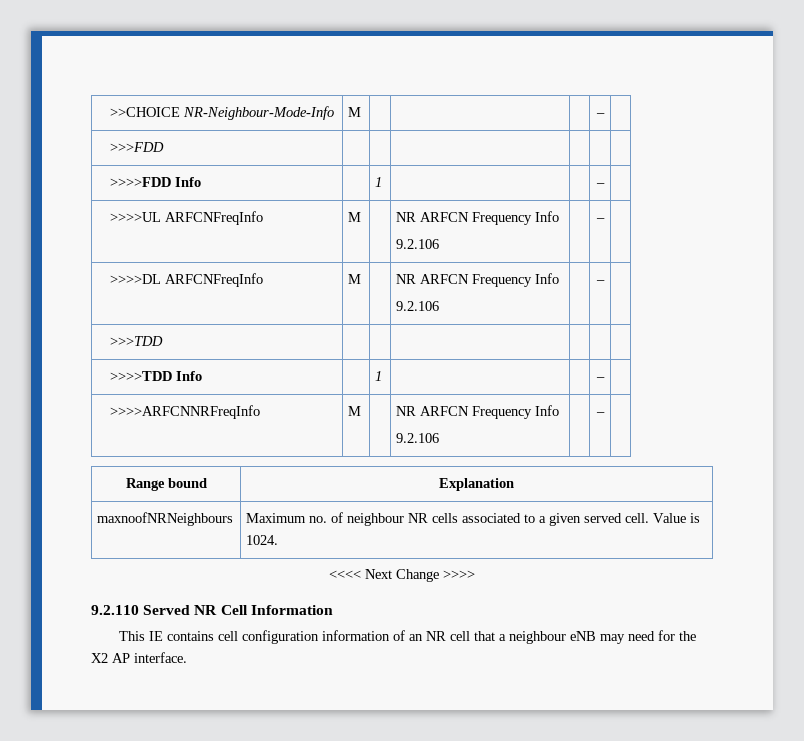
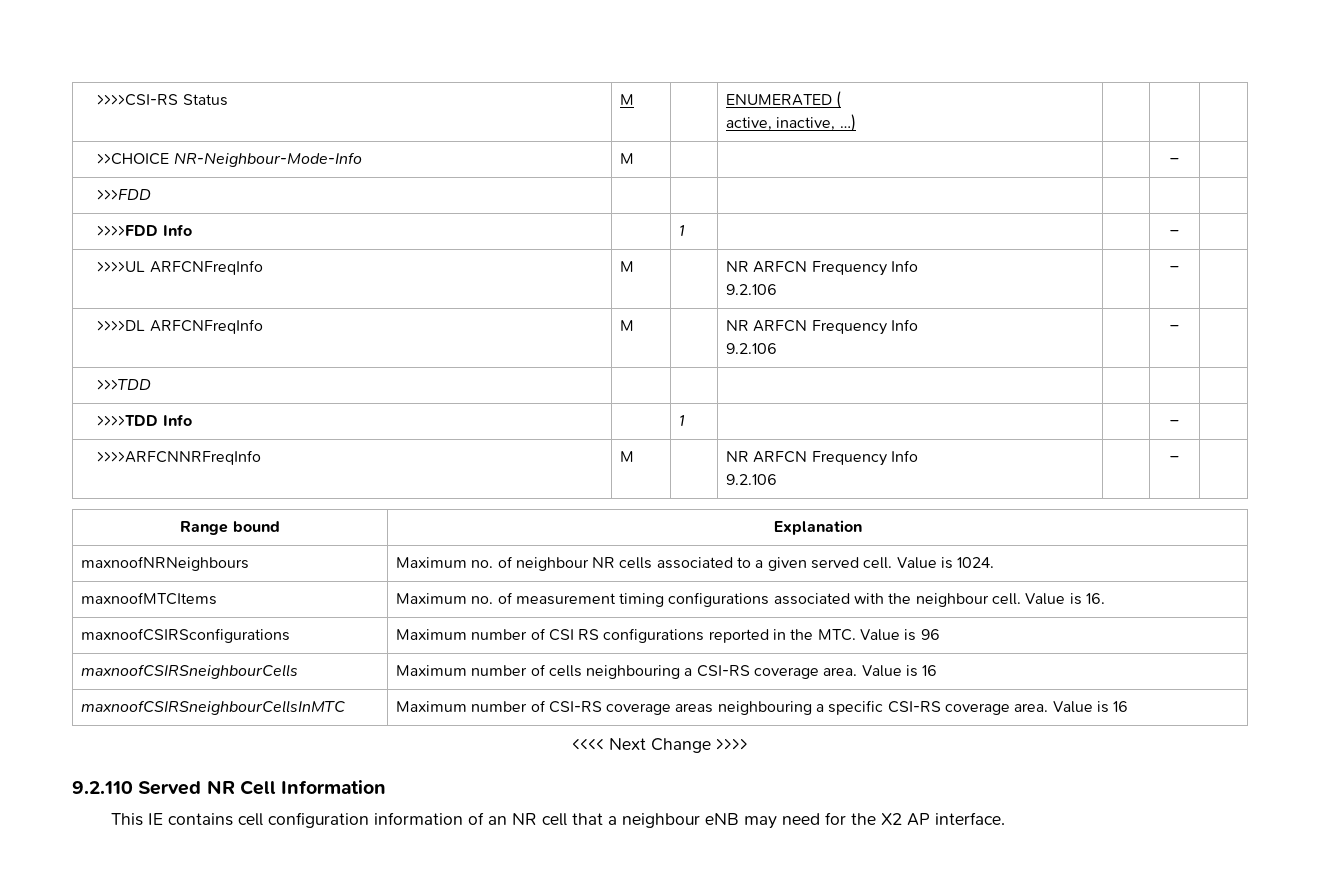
+ >>>>CSI-RS Status | M | | ENUMERATED (
+ active, inactive, …) | | |
+ maxnoofMTCItems | Maximum no. of measurement timing configurations associated with the neighbour cell. Value is 16.
+ maxnoofCSIRSconfigurations | Maximum number of CSI RS configurations reported in the MTC. Value is 96
+ maxnoofCSIRSneighbourCells | Maximum number of cells neighbouring a CSI-RS coverage area. Value is 16
+ maxnoofCSIRSneighbourCellsInMTC | Maximum number of CSI-RS coverage areas neighbouring a specific CSI-RS coverage area. Value is 16

